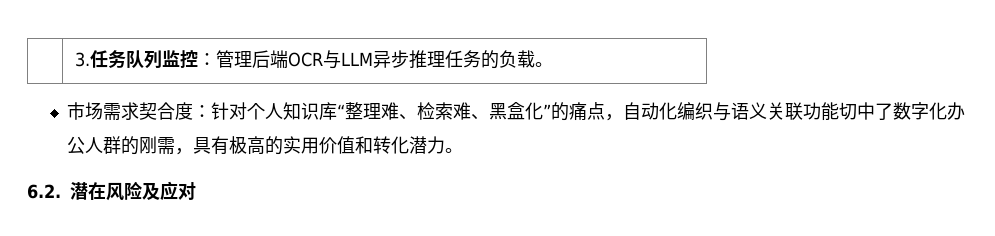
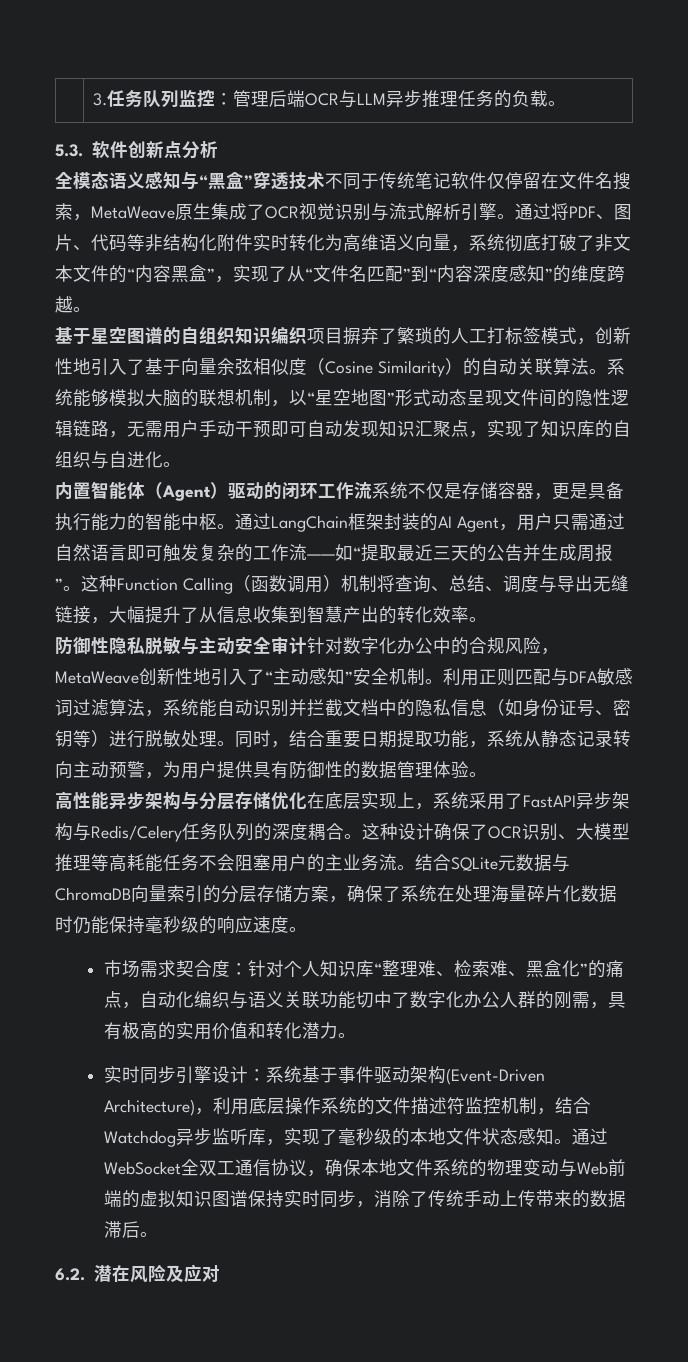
+ 5.3.软件创新点分析
+ 全模态语义感知与“黑盒”穿透技术不同于传统笔记软件仅停留在文件名搜索，MetaWeave原生集成了OCR视觉识别与流式解析引擎。通过将PDF、图片、代码等非结构化附件实时转化为高维语义向量，系统彻底打破了非文本文件的“内容黑盒”，实现了从“文件名匹配”到“内容深度感知”的维度跨越。
+ 基于星空图谱的自组织知识编织项目摒弃了繁琐的人工打标签模式，创新性地引入了基于向量余弦相似度（Cosine Similarity）的自动关联算法。系统能够模拟大脑的联想机制，以“星空地图”形式动态呈现文件间的隐性逻辑链路，无需用户手动干预即可自动发现知识汇聚点，实现了知识库的自组织与自进化。
+ 内置智能体（Agent）驱动的闭环工作流系统不仅是存储容器，更是具备执行能力的智能中枢。通过LangChain框架封装的AI Agent，用户只需通过自然语言即可触发复杂的工作流——如“提取最近三天的公告并生成周报”。这种Function Calling（函数调用）机制将查询、总结、调度与导出无缝链接，大幅提升了从信息收集到智慧产出的转化效率。
+ 防御性隐私脱敏与主动安全审计针对数字化办公中的合规风险，MetaWeave创新性地引入了“主动感知”安全机制。利用正则匹配与DFA敏感词过滤算法，系统能自动识别并拦截文档中的隐私信息（如身份证号、密钥等）进行脱敏处理。同时，结合重要日期提取功能，系统从静态记录转向主动预警，为用户提供具有防御性的数据管理体验。
+ 高性能异步架构与分层存储优化在底层实现上，系统采用了FastAPI异步架构与Redis/Celery任务队列的深度耦合。这种设计确保了OCR识别、大模型推理等高耗能任务不会阻塞用户的主业务流。结合SQLite元数据与ChromaDB向量索引的分层存储方案，确保了系统在处理海量碎片化数据时仍能保持毫秒级的响应速度。
+ 实时同步引擎设计：系统基于事件驱动架构(Event-Driven Architecture)，利用底层操作系统的文件描述符监控机制，结合Watchdog异步监听库，实现了毫秒级的本地文件状态感知。通过WebSocket全双工通信协议，确保本地文件系统的物理变动与Web前端的虚拟知识图谱保持实时同步，消除了传统手动上传带来的数据滞后。

